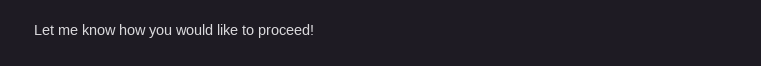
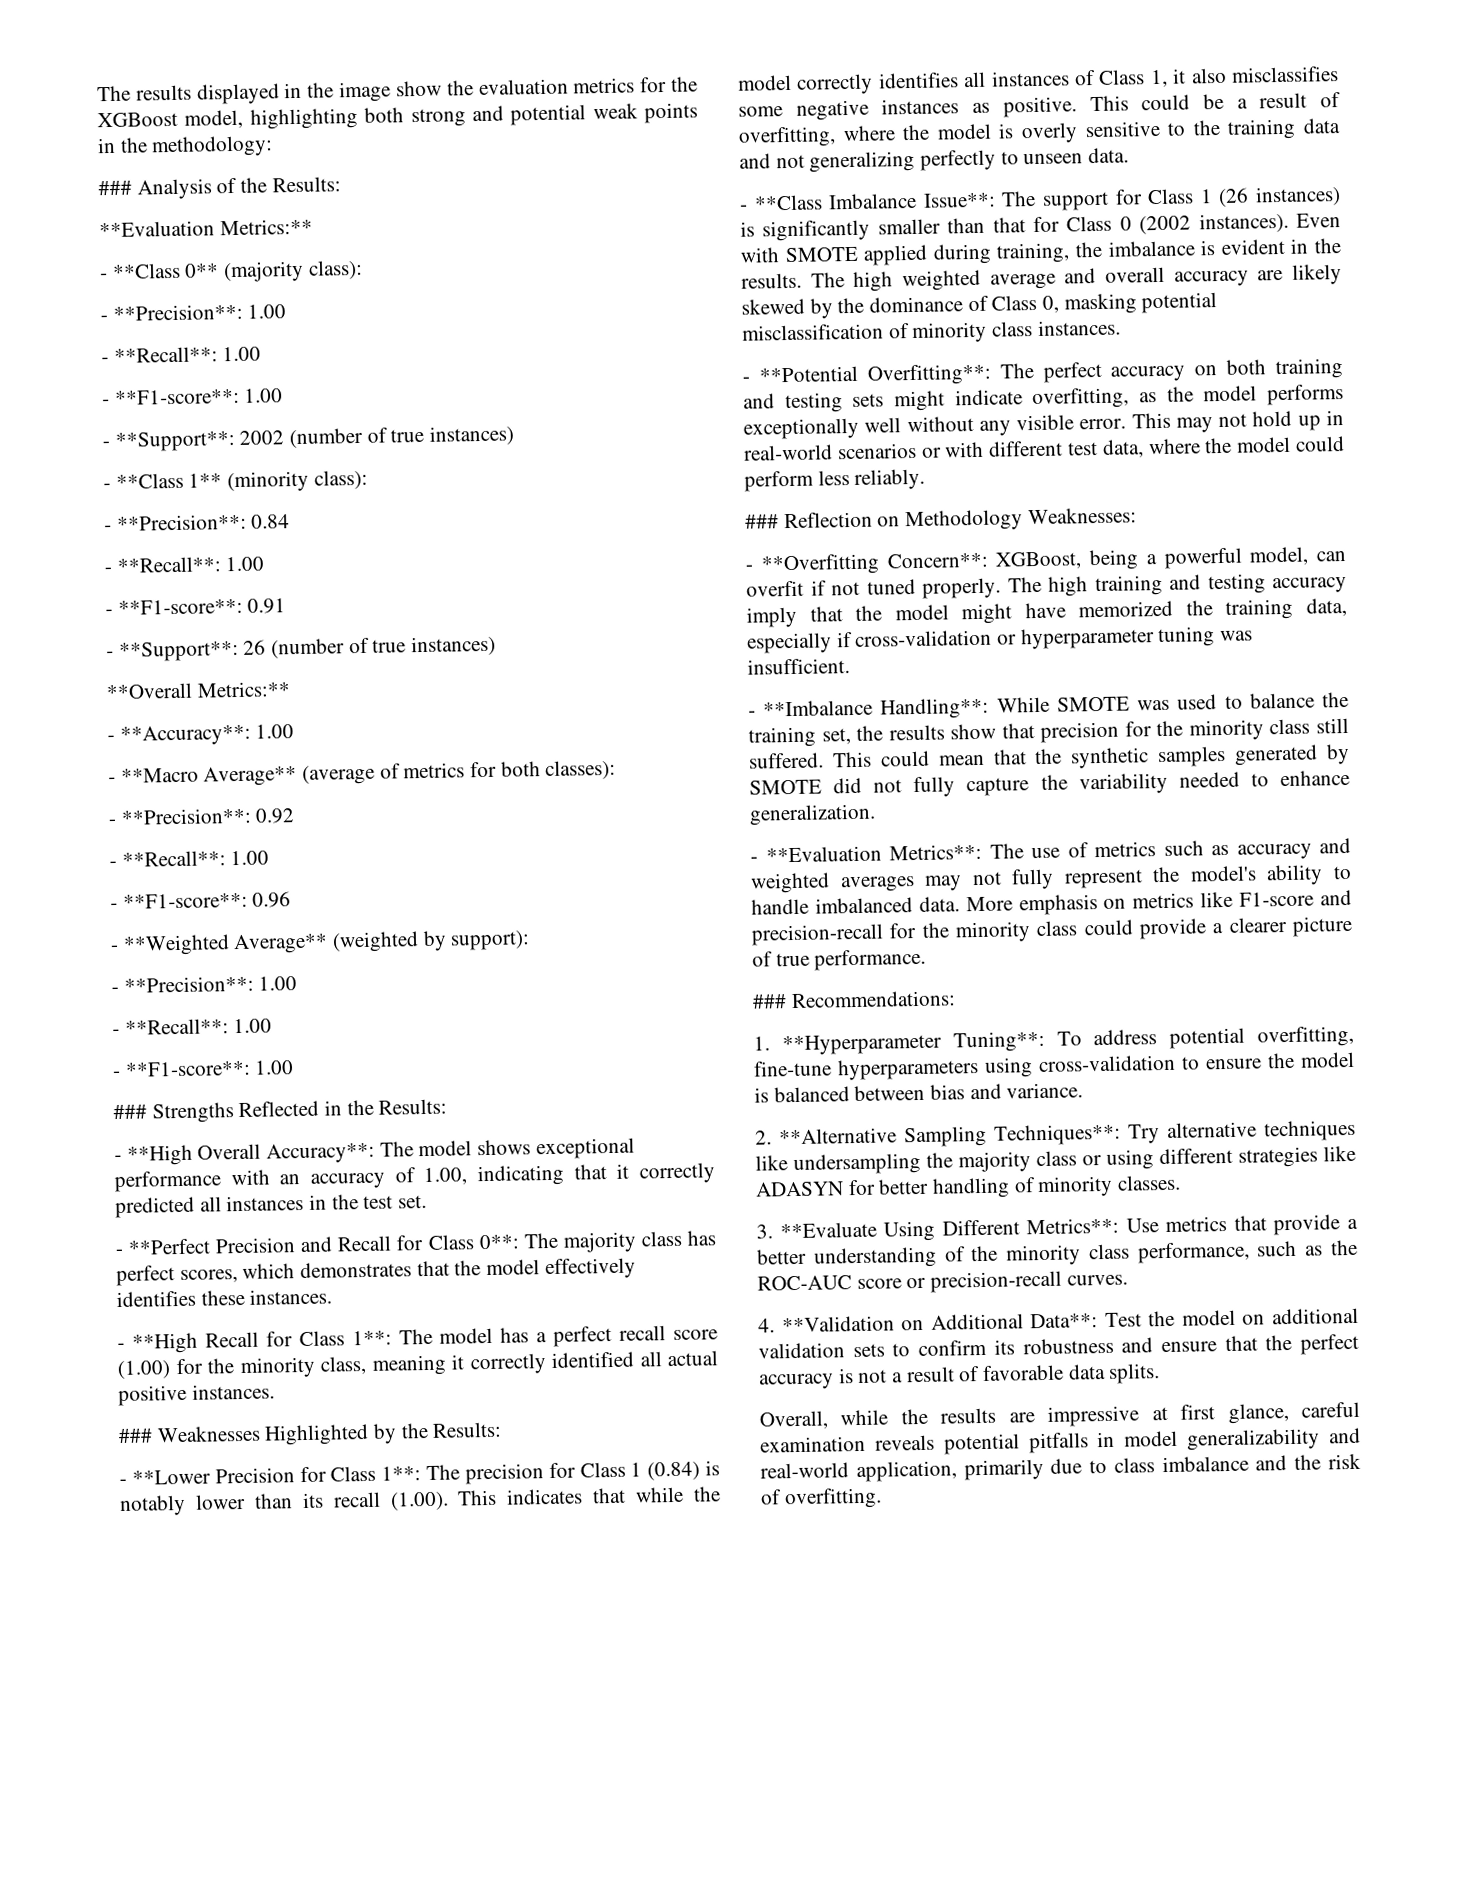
- Let me know how you would like to proceed!
+ The results displayed in the image show the evaluation metrics for the XGBoost model, highlighting both strong and potential weak points in the methodology:
+ ### Analysis of the Results:
+ **Evaluation Metrics:**
+ - **Class 0** (majority class):
+ - **Precision**: 1.00
+ - **Recall**: 1.00
+ - **F1-score**: 1.00
+ - **Support**: 2002 (number of true instances)
+ - **Class 1** (minority class):
+ - **Precision**: 0.84
+ - **Recall**: 1.00
+ - **F1-score**: 0.91
+ - **Support**: 26 (number of true instances)
+ **Overall Metrics:**
+ - **Accuracy**: 1.00
+ - **Macro Average** (average of metrics for both classes):
+ - **Precision**: 0.92
+ - **Recall**: 1.00
+ - **F1-score**: 0.96
+ - **Weighted Average** (weighted by support):
+ - **Precision**: 1.00
+ - **Recall**: 1.00
+ - **F1-score**: 1.00
+ ### Strengths Reflected in the Results:
+ - **High Overall Accuracy**: The model shows exceptional performance with an accuracy of 1.00, indicating that it correctly predicted all instances in the test set.
+ - **Perfect Precision and Recall for Class 0**: The majority class has perfect scores, which demonstrates that the model effectively identifies these instances.
+ - **High Recall for Class 1**: The model has a perfect recall score (1.00) for the minority class, meaning it correctly identified all actual positive instances.
+ ### Weaknesses Highlighted by the Results:
+ - **Lower Precision for Class 1**: The precision for Class 1 (0.84) is notably lower than its recall (1.00). This indicates that while the model correctly identifies all instances of Class 1, it also misclassifies some negative instances as positive. This could be a result of overfitting, where the model is overly sensitive to the training data and not generalizing perfectly to unseen data.
+ - **Class Imbalance Issue**: The support for Class 1 (26 instances) is significantly smaller than that for Class 0 (2002 instances). Even with SMOTE applied during training, the imbalance is evident in the results. The high weighted average and overall accuracy are likely skewed by the dominance of Class 0, masking potential misclassification of minority class instances.
+ - **Potential Overfitting**: The perfect accuracy on both training and testing sets might indicate overfitting, as the model performs exceptionally well without any visible error. This may not hold up in real-world scenarios or with different test data, where the model could perform less reliably.
+ ### Reflection on Methodology Weaknesses:
+ - **Overfitting Concern**: XGBoost, being a powerful model, can overfit if not tuned properly. The high training and testing accuracy imply that the model might have memorized the training data, especially if cross-validation or hyperparameter tuning was insufficient.
+ - **Imbalance Handling**: While SMOTE was used to balance the training set, the results show that precision for the minority class still suffered. This could mean that the synthetic samples generated by SMOTE did not fully capture the variability needed to enhance generalization.
+ - **Evaluation Metrics**: The use of metrics such as accuracy and weighted averages may not fully represent the model's ability to handle imbalanced data. More emphasis on metrics like F1-score and precision-recall for the minority class could provide a clearer picture of true performance.
+ ### Recommendations:
+ 1. **Hyperparameter Tuning**: To address potential overfitting, fine-tune hyperparameters using cross-validation to ensure the model is balanced between bias and variance.
+ 2. **Alternative Sampling Techniques**: Try alternative techniques like undersampling the majority class or using different strategies like ADASYN for better handling of minority classes.
+ 3. **Evaluate Using Different Metrics**: Use metrics that provide a better understanding of the minority class performance, such as the ROC-AUC score or precision-recall curves.
+ 4. **Validation on Additional Data**: Test the model on additional validation sets to confirm its robustness and ensure that the perfect accuracy is not a result of favorable data splits.
+ Overall, while the results are impressive at first glance, careful examination reveals potential pitfalls in model generalizability and real-world application, primarily due to class imbalance and the risk of overfitting.

